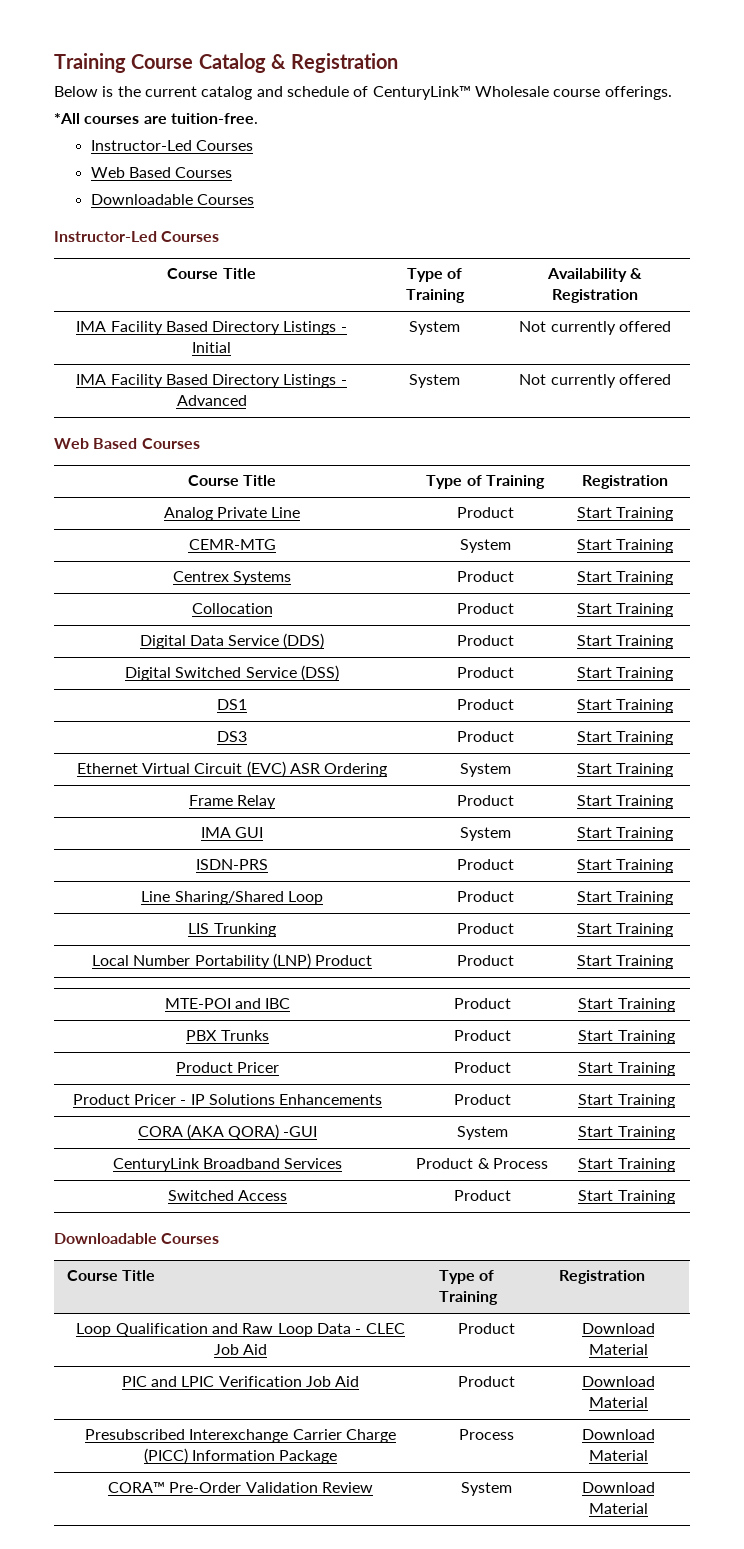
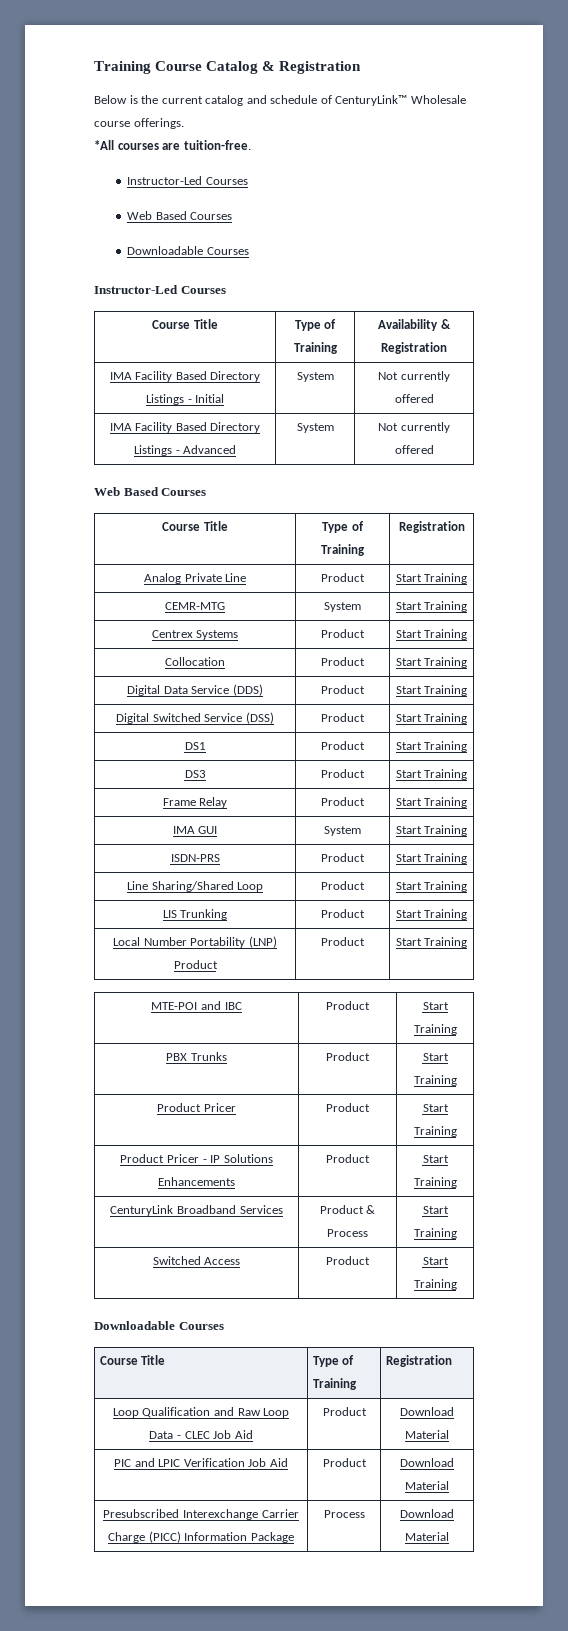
- Ethernet Virtual Circuit (EVC) ASR Ordering | System | Start Training
- CORA (AKA QORA) -GUI | System | Start Training
- CORA™ Pre-Order Validation Review | System | Download Material

